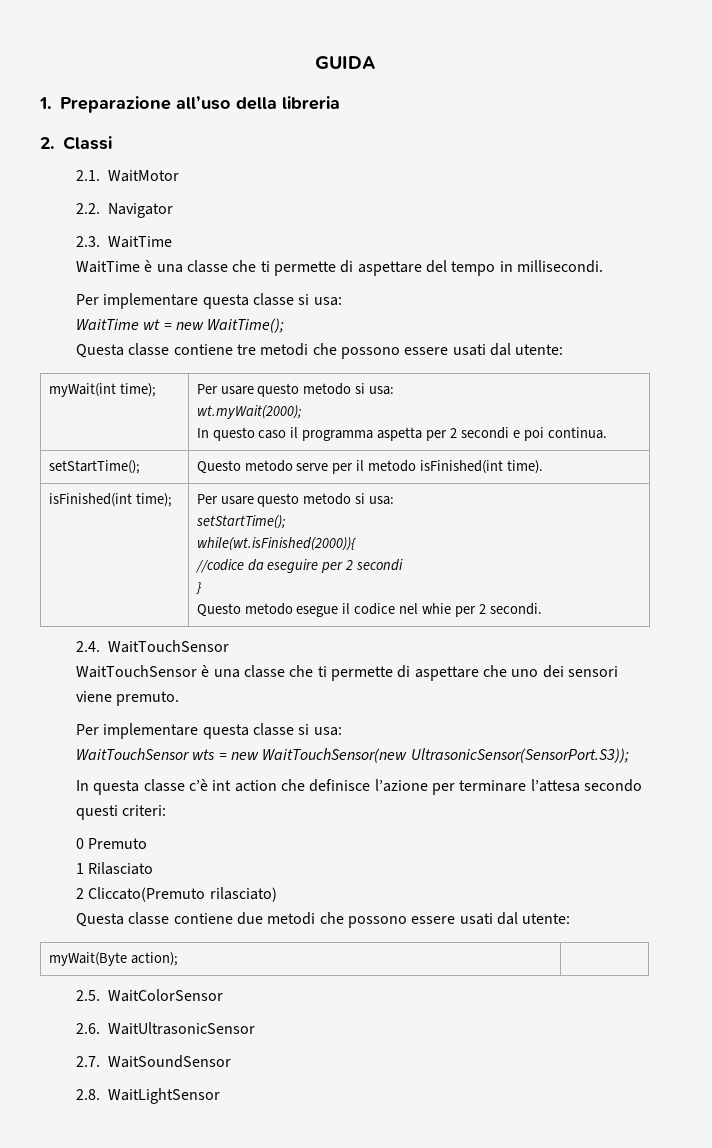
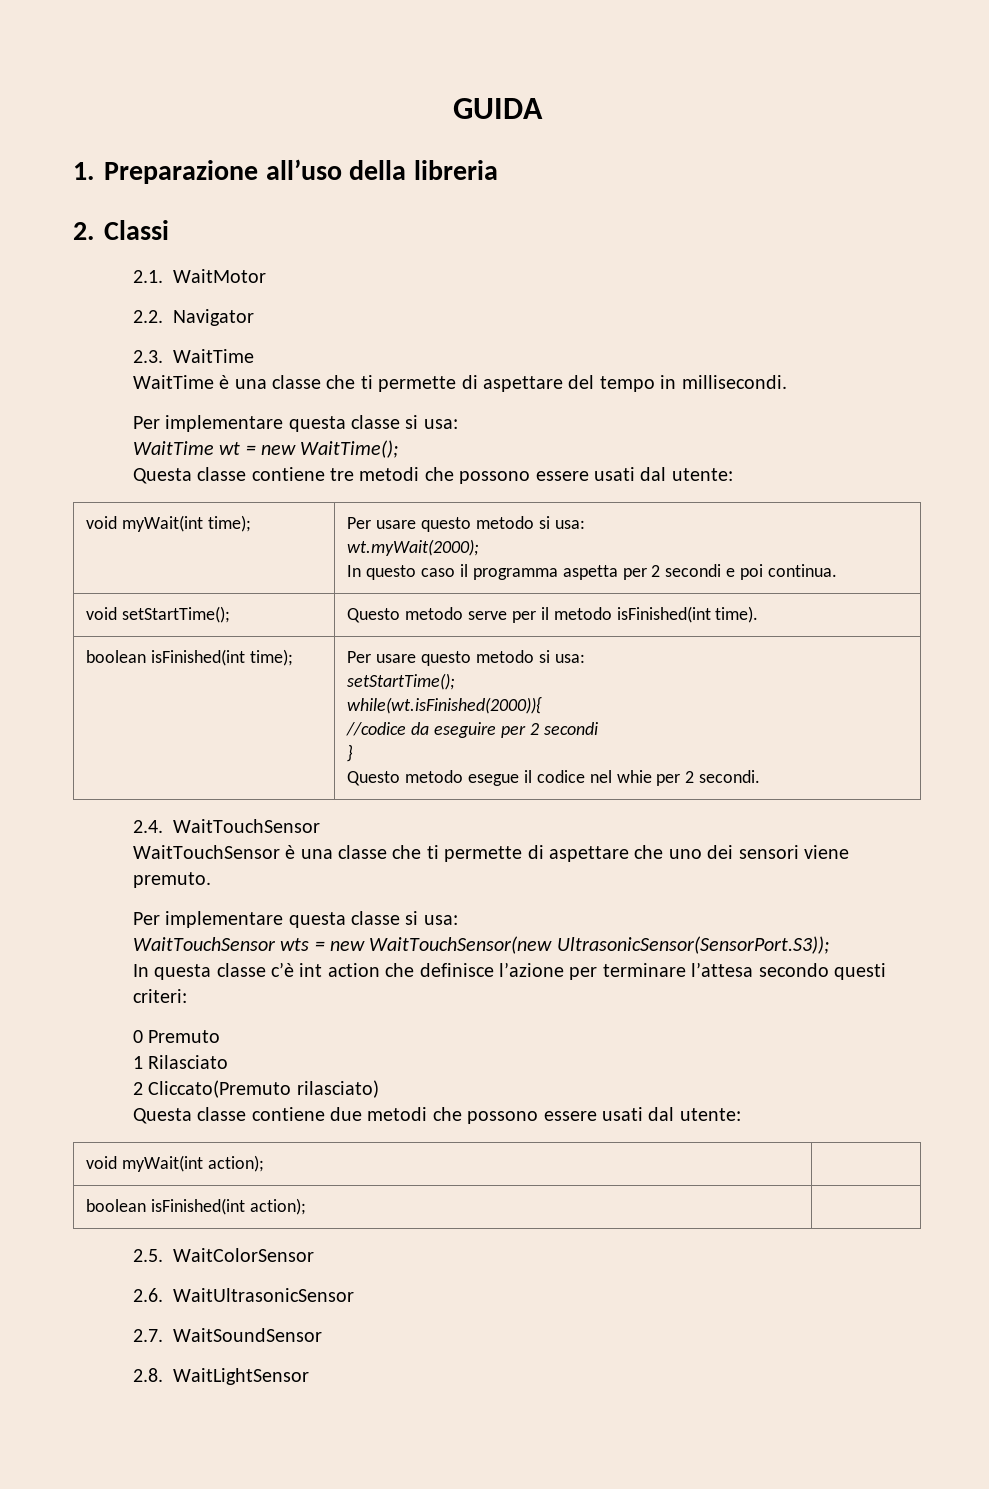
- myWait(int time); | Per usare questo metodo si usa:
+ void myWait(int time); | Per usare questo metodo si usa:
- setStartTime(); | Questo metodo serve per il metodo isFinished(int time).
+ void setStartTime(); | Questo metodo serve per il metodo isFinished(int time).
- isFinished(int time); | Per usare questo metodo si usa:
+ boolean isFinished(int time); | Per usare questo metodo si usa:
- myWait(Byte action); |
+ void myWait(int action); |
+ boolean isFinished(int action); |

